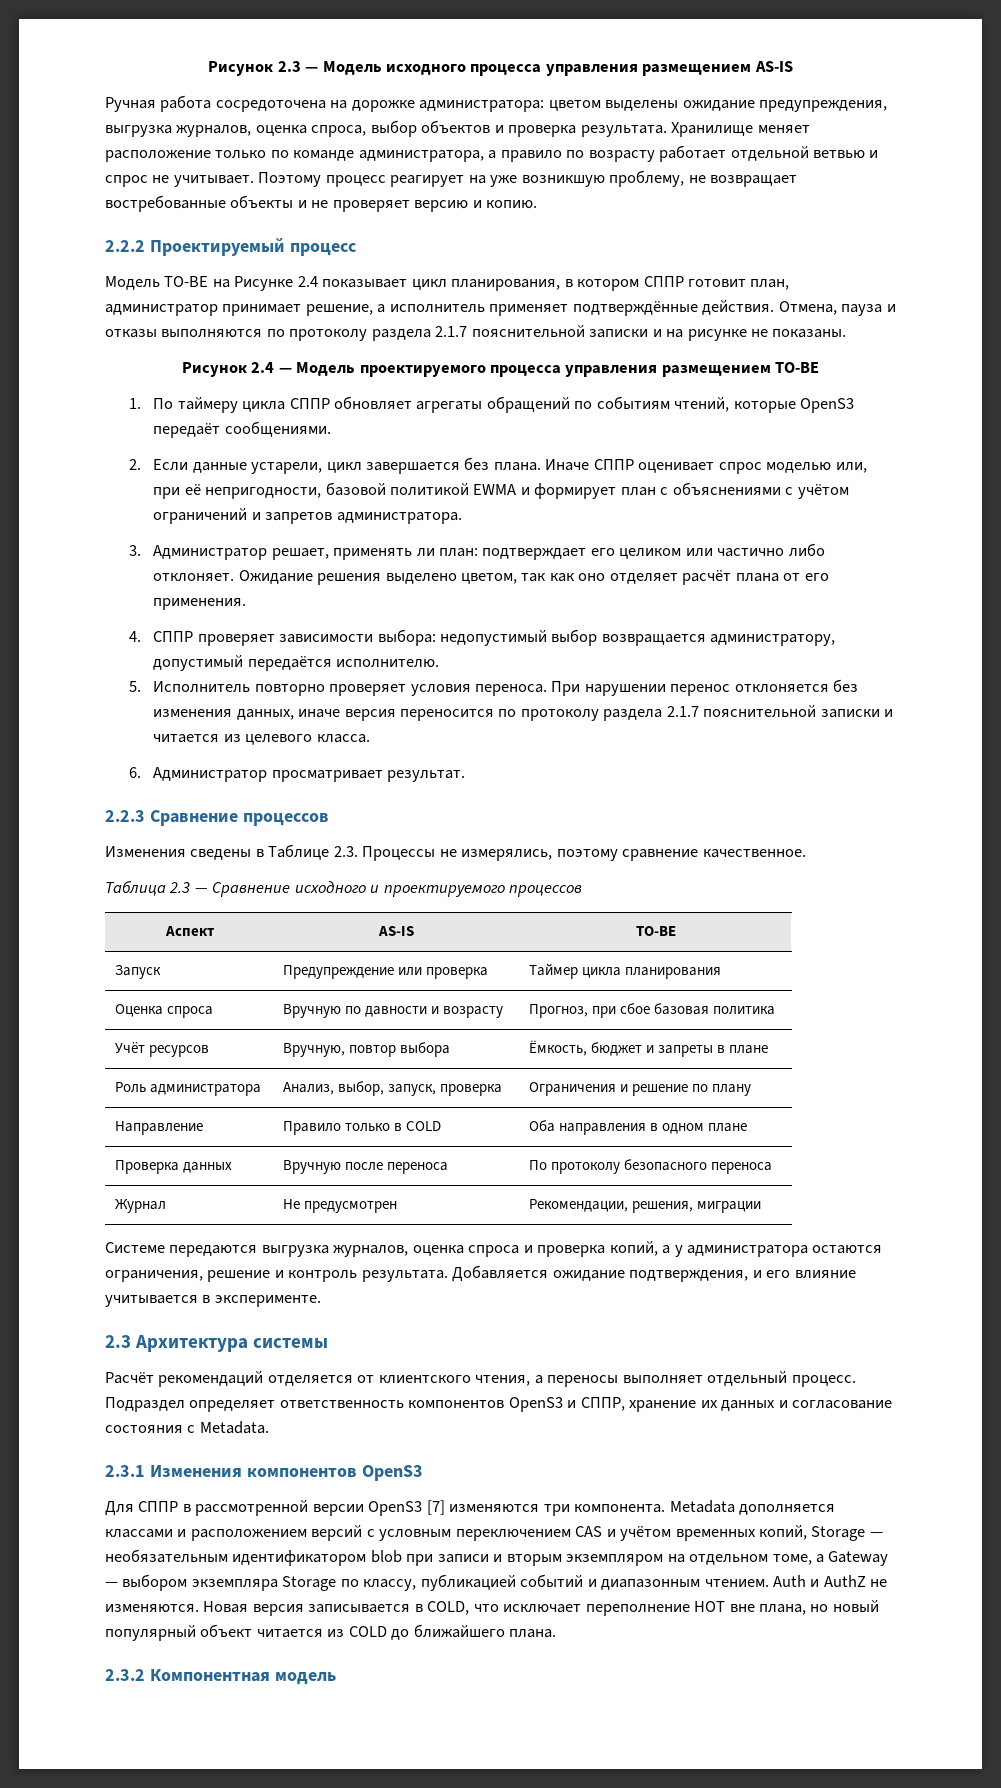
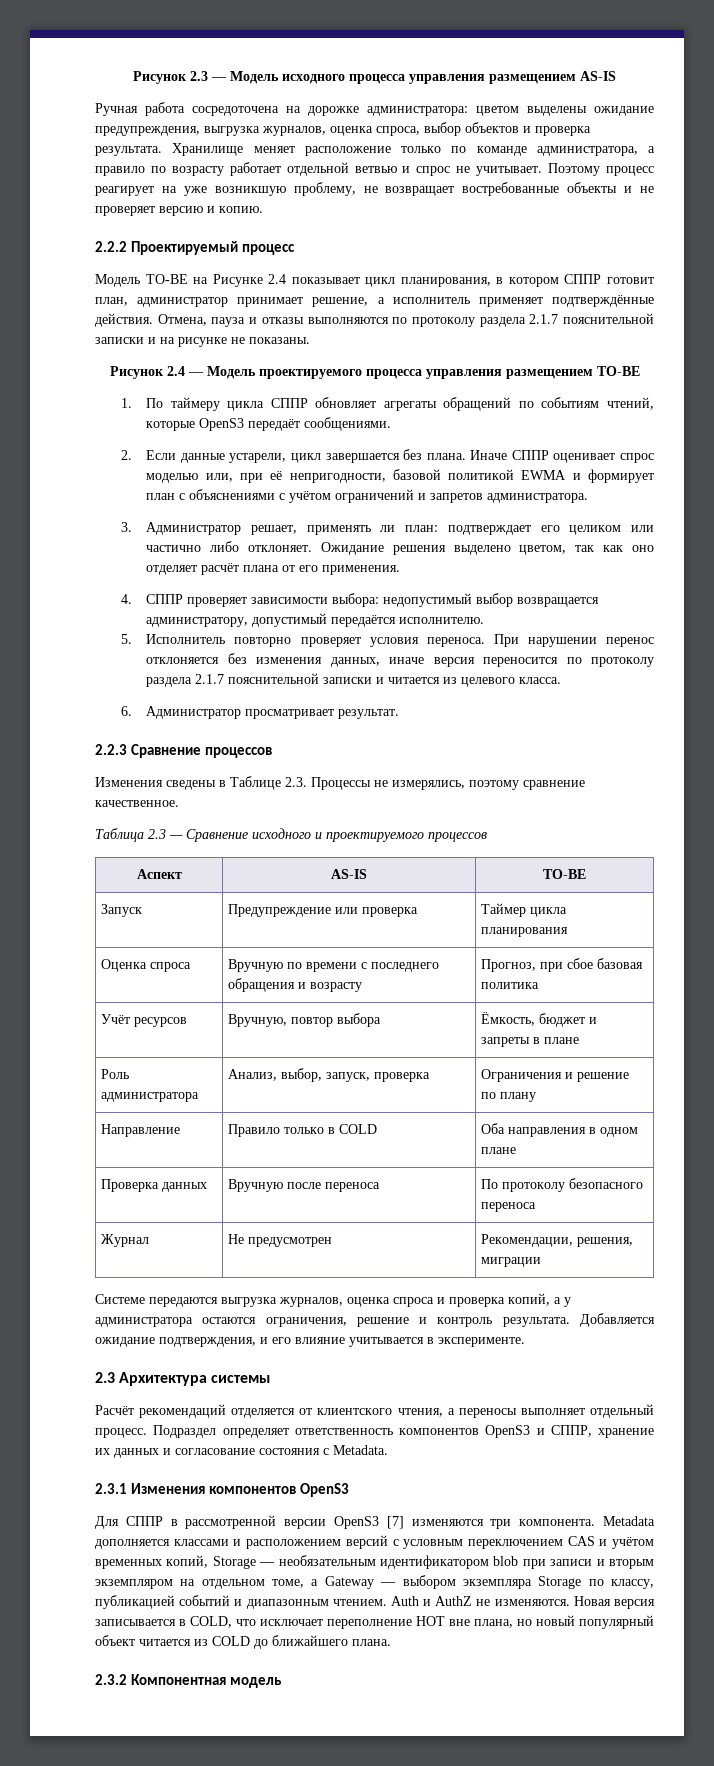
- Оценка спроса | Вручную по давности и возрасту | Прогноз, при сбое базовая политика
+ Оценка спроса | Вручную по времени с последнего обращения и возрасту | Прогноз, при сбое базовая политика

